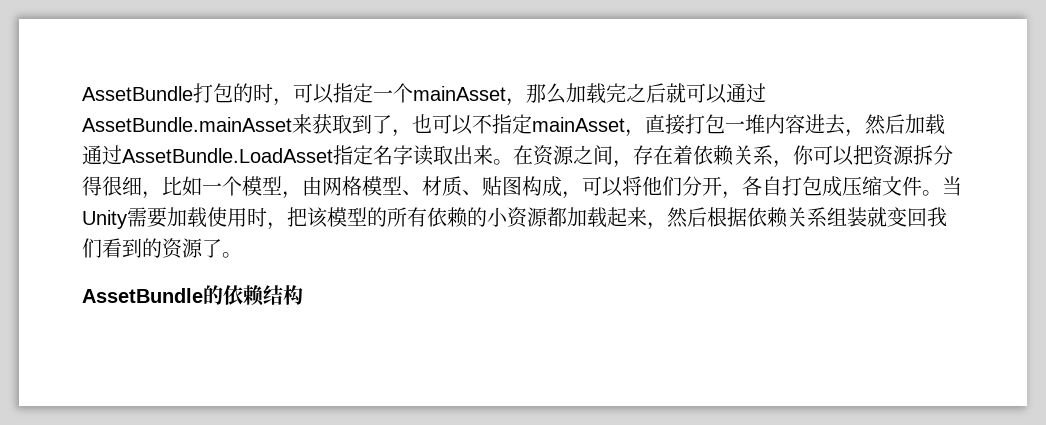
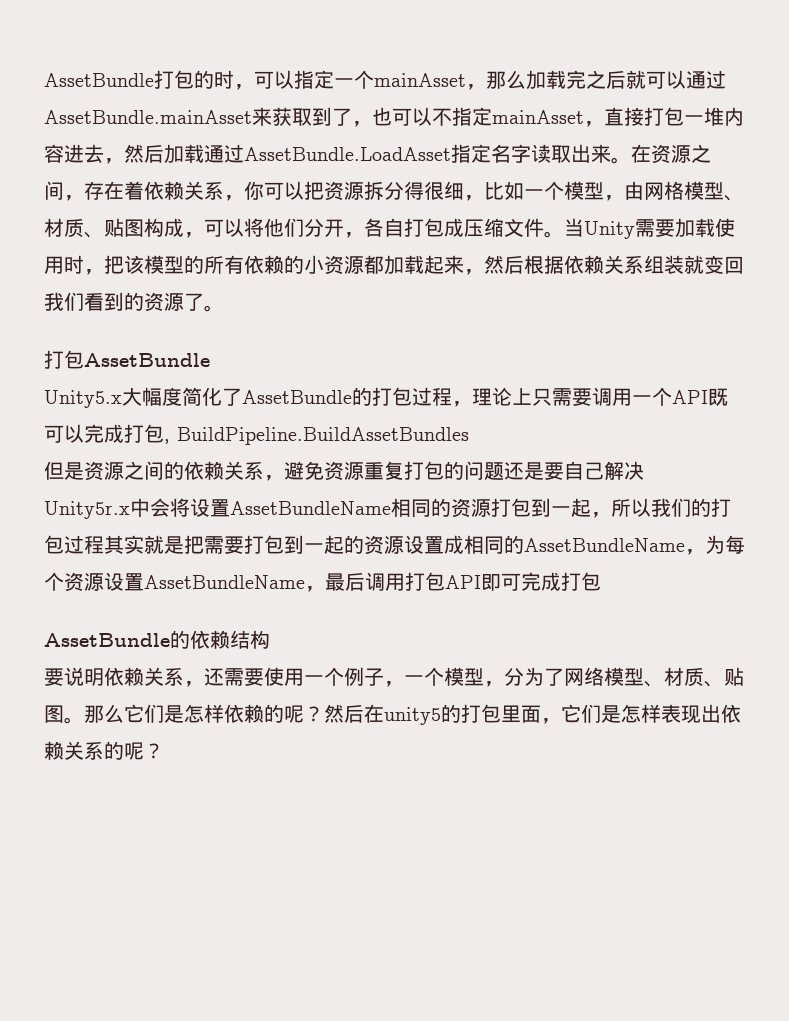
+ 打包AssetBundle
+ Unity5.x大幅度简化了AssetBundle的打包过程，理论上只需要调用一个API既可以完成打包, BuildPipeline.BuildAssetBundles
+ 但是资源之间的依赖关系，避免资源重复打包的问题还是要自己解决
+ Unity5r.x中会将设置AssetBundleName相同的资源打包到一起，所以我们的打包过程其实就是把需要打包到一起的资源设置成相同的AssetBundleName，为每个资源设置AssetBundleName，最后调用打包API即可完成打包
  AssetBundle的依赖结构
+ 要说明依赖关系，还需要使用一个例子，一个模型，分为了网络模型、材质、贴图。那么它们是怎样依赖的呢？然后在unity5的打包里面，它们是怎样表现出依赖关系的呢？

